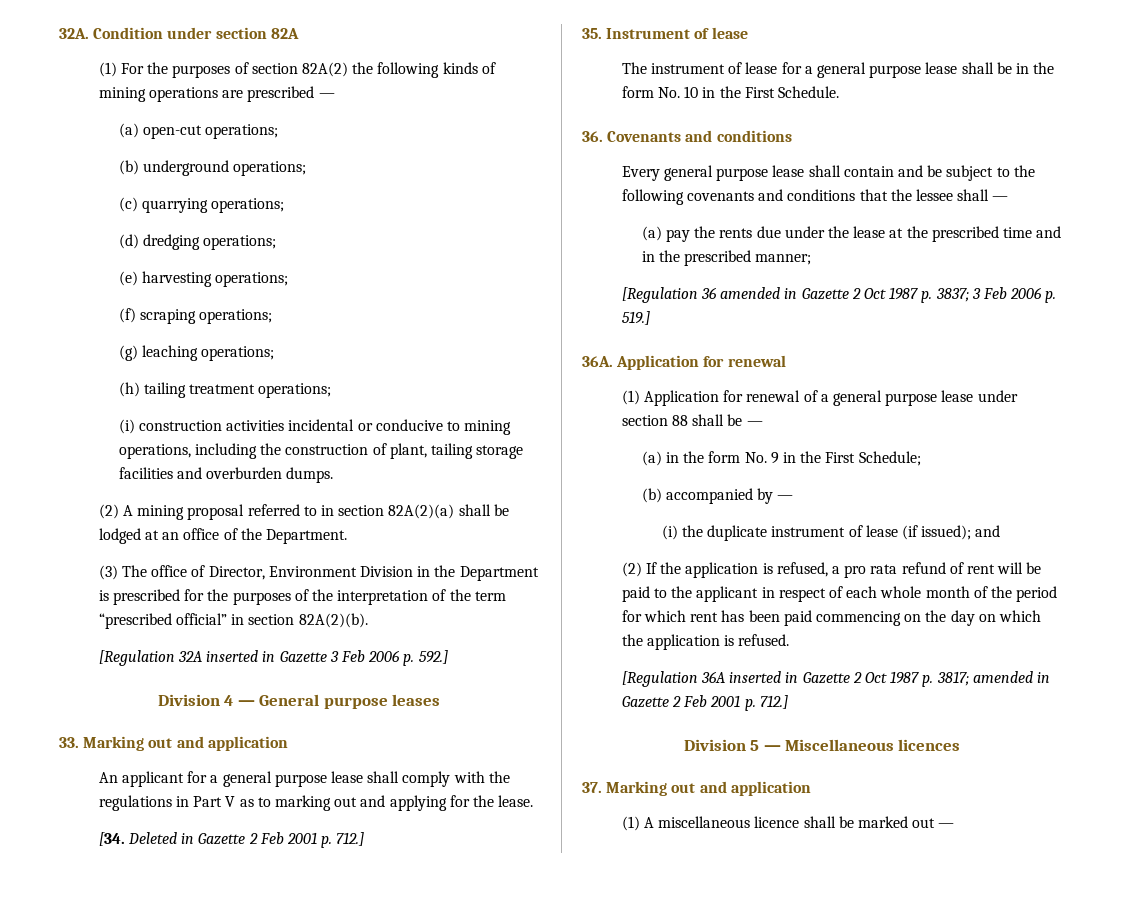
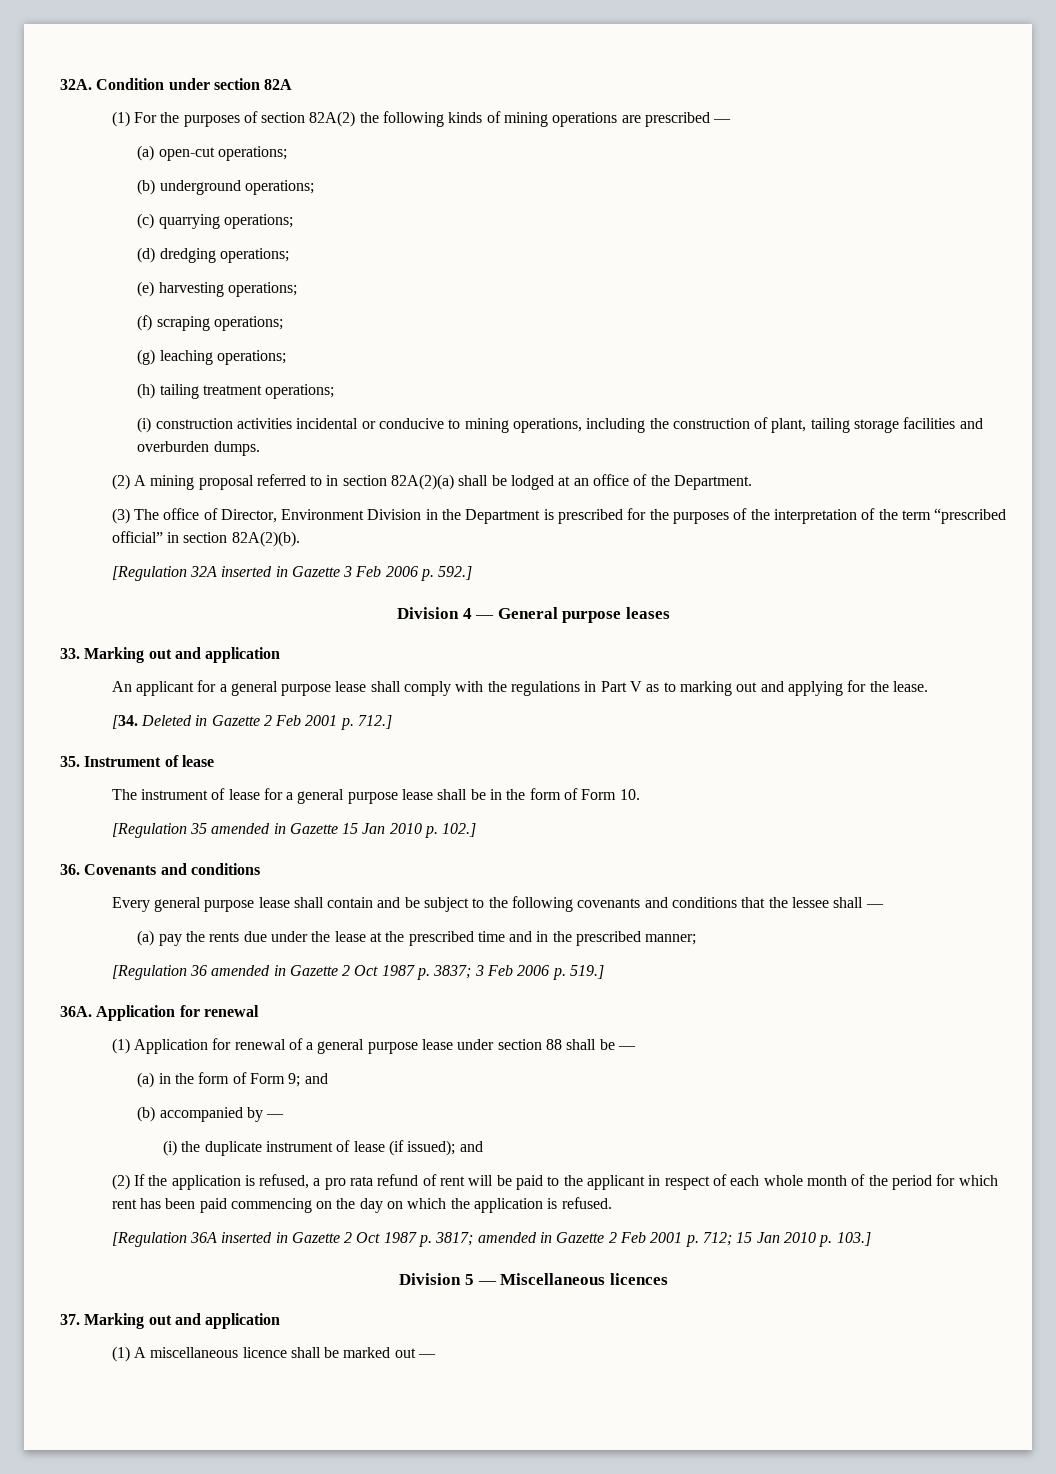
- The instrument of lease for a general purpose lease shall be in the form No. 10 in the First Schedule.
+ The instrument of lease for a general purpose lease shall be in the form of Form 10.
+ [Regulation 35 amended in Gazette 15 Jan 2010 p. 102.]
- (a) in the form No. 9 in the First Schedule;
+ (a) in the form of Form 9; and
- [Regulation 36A inserted in Gazette 2 Oct 1987 p. 3817; amended in Gazette 2 Feb 2001 p. 712.]
+ [Regulation 36A inserted in Gazette 2 Oct 1987 p. 3817; amended in Gazette 2 Feb 2001 p. 712; 15 Jan 2010 p. 103.]

